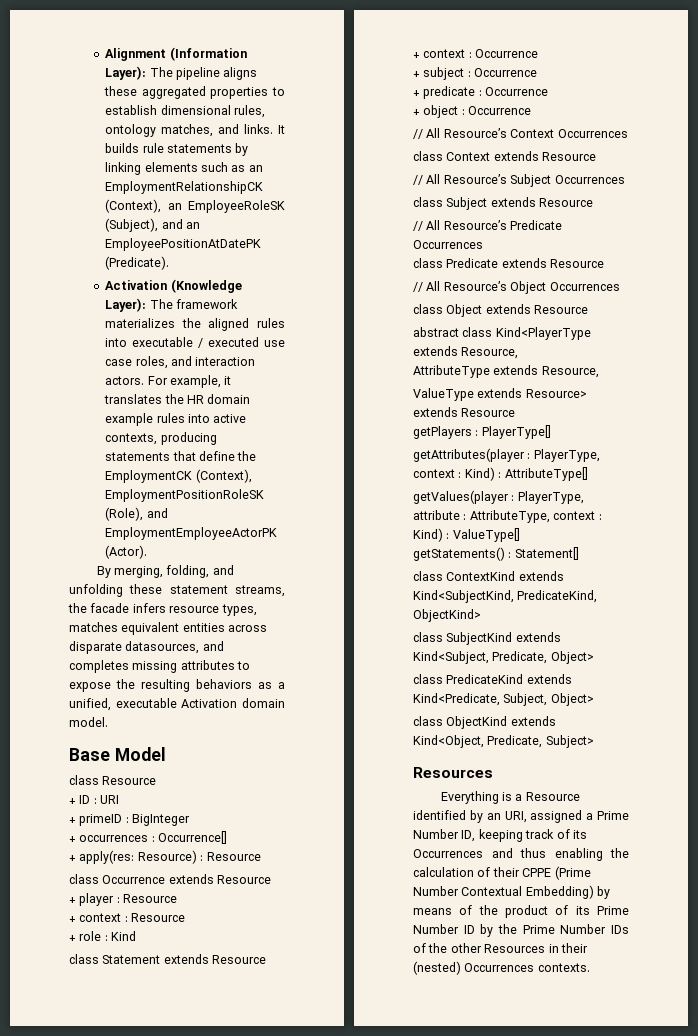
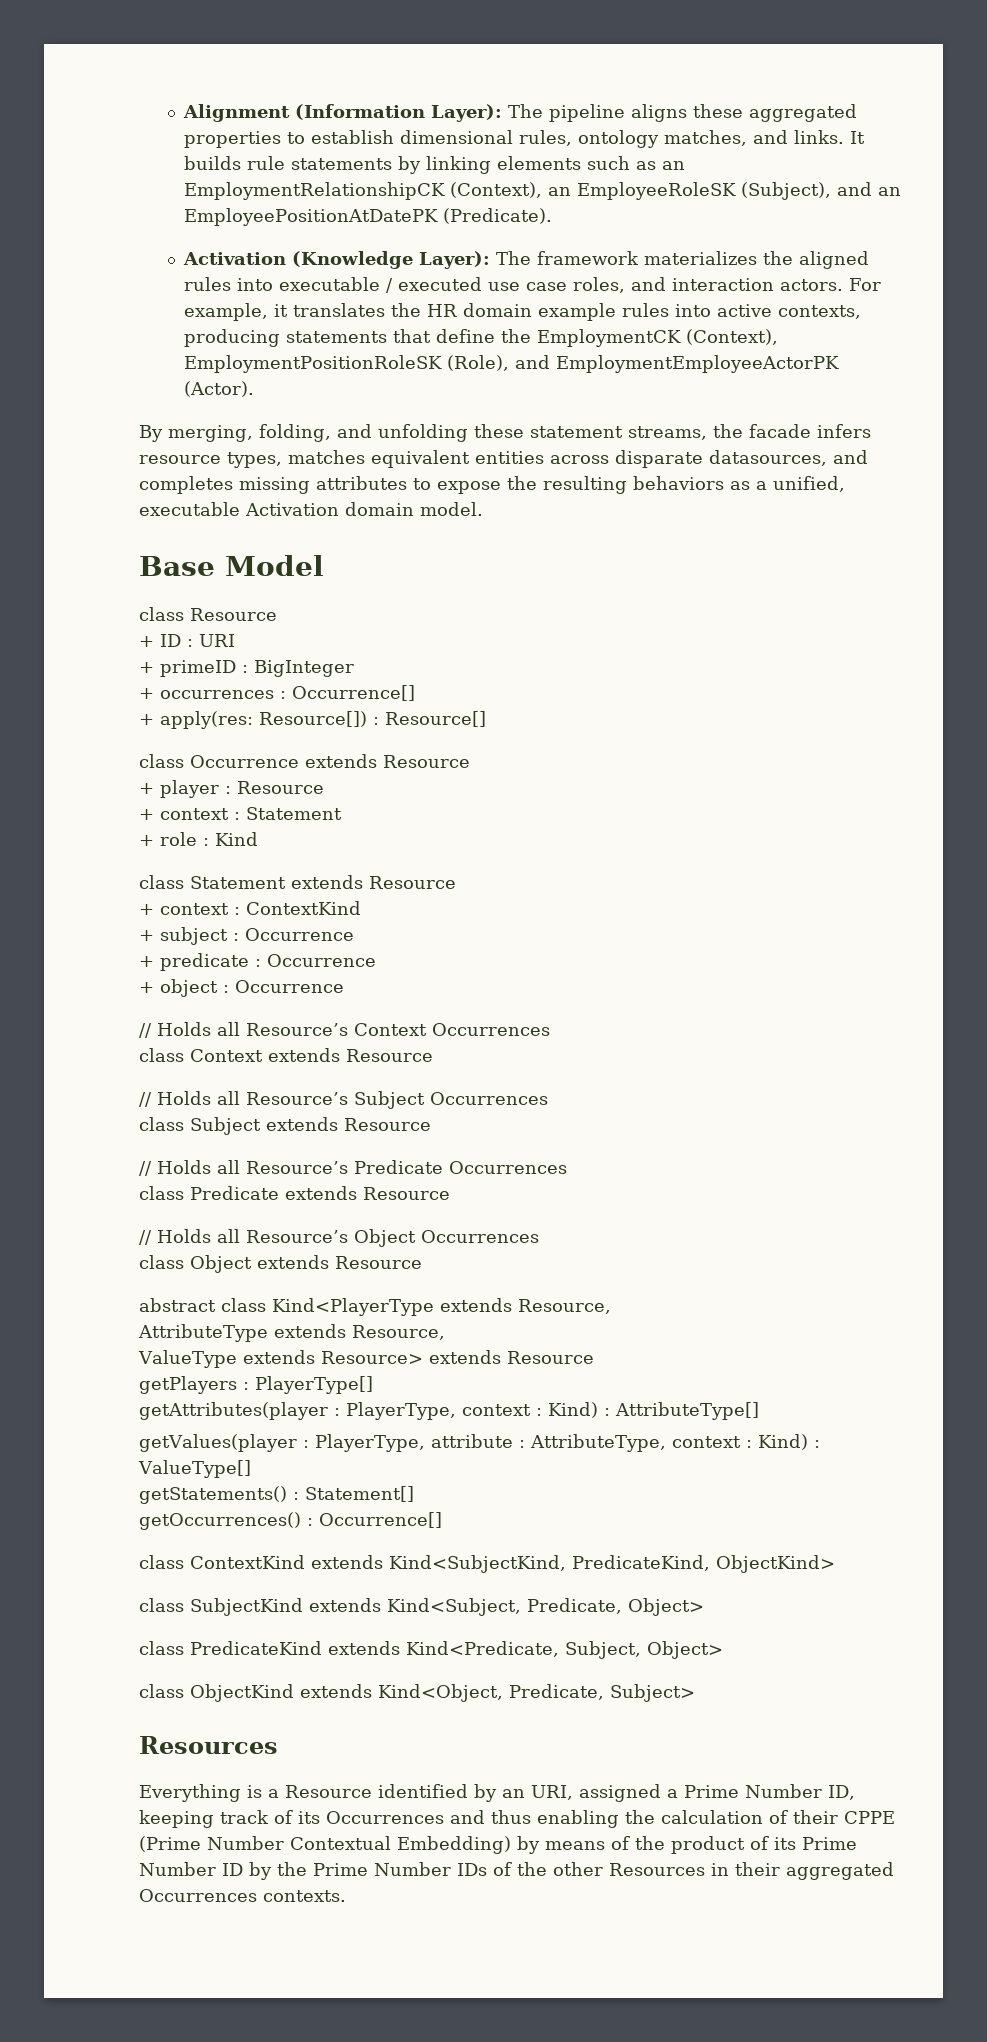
- + apply(res: Resource) : Resource
+ + apply(res: Resource[]) : Resource[]
- + context : Resource
+ + context : Statement
- + context : Occurrence
+ + context : ContextKind
- // All Resource’s Context Occurrences
+ // Holds all Resource’s Context Occurrences
- // All Resource’s Subject Occurrences
+ // Holds all Resource’s Subject Occurrences
- // All Resource’s Predicate Occurrences
+ // Holds all Resource’s Predicate Occurrences
- // All Resource’s Object Occurrences
+ // Holds all Resource’s Object Occurrences
+ getOccurrences() : Occurrence[]
- Everything is a Resource identified by an URI, assigned a Prime Number ID, keeping track of its Occurrences and thus enabling the calculation of their CPPE (Prime Number Contextual Embedding) by means of the product of its Prime Number ID by the Prime Number IDs of the other Resources in their (nested) Occurrences contexts.
+ Everything is a Resource identified by an URI, assigned a Prime Number ID, keeping track of its Occurrences and thus enabling the calculation of their CPPE (Prime Number Contextual Embedding) by means of the product of its Prime Number ID by the Prime Number IDs of the other Resources in their aggregated Occurrences contexts.

